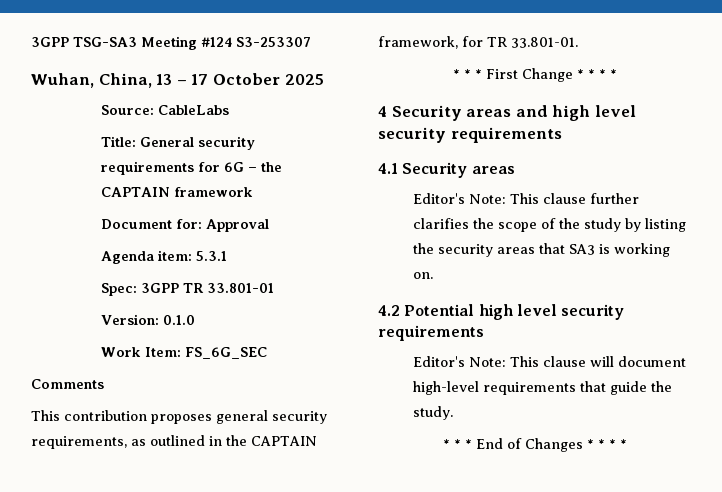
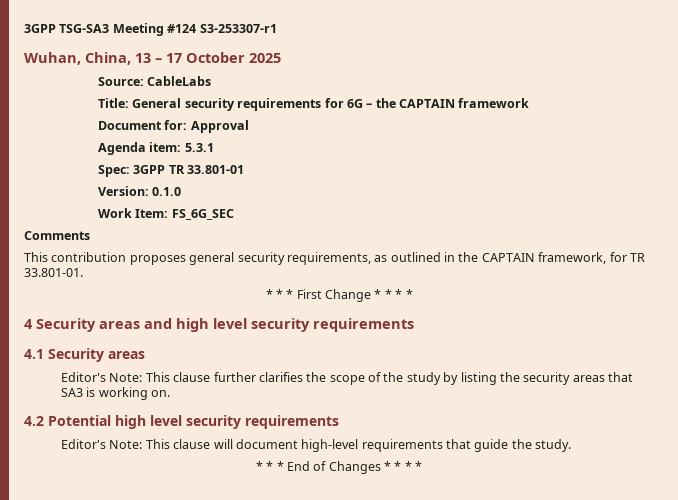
- 3GPP TSG-SA3 Meeting #124 S3-253307
+ 3GPP TSG-SA3 Meeting #124 S3-253307-r1

